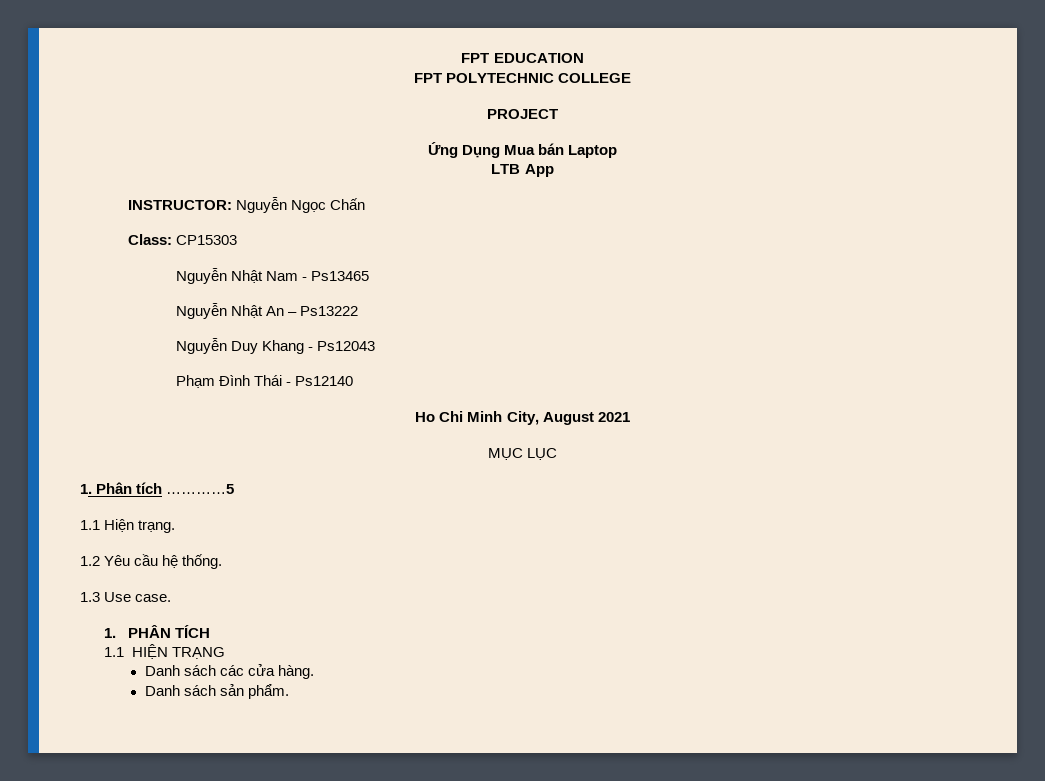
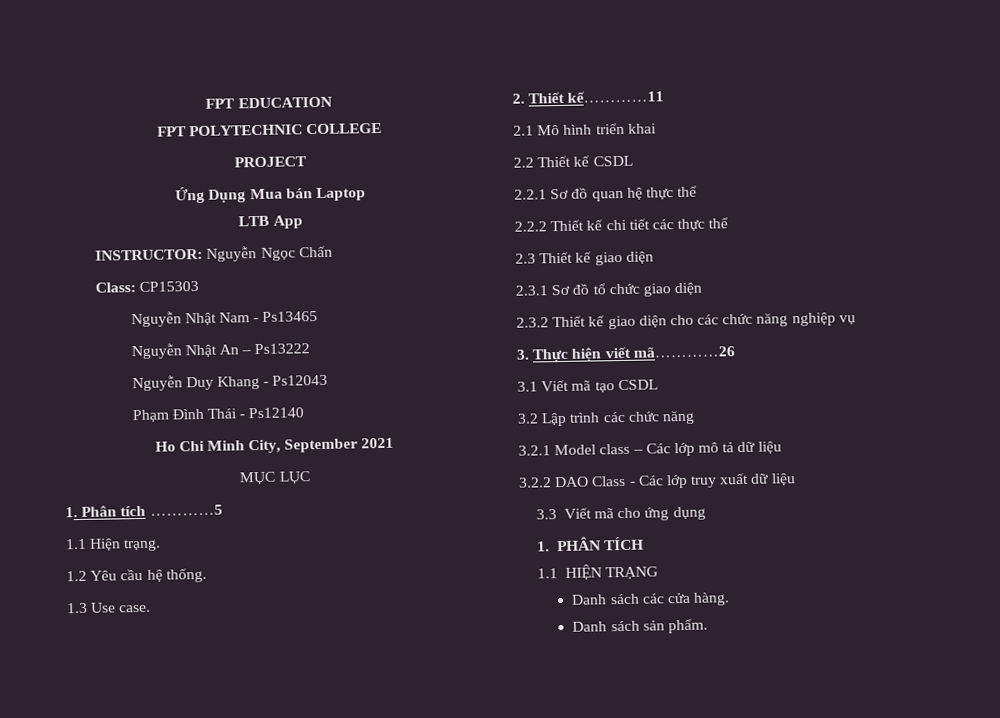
- Ho Chi Minh City, August 2021
+ Ho Chi Minh City, September 2021
+ 2. Thiết kế…………11
+ 2.1 Mô hình triển khai
+ 2.2 Thiết kế CSDL
+ 2.2.1 Sơ đồ quan hệ thực thể
+ 2.2.2 Thiết kế chi tiết các thực thể
+ 2.3 Thiết kế giao diện
+ 2.3.1 Sơ đồ tổ chức giao diện
+ 2.3.2 Thiết kế giao diện cho các chức năng nghiệp vụ
+ 3. Thực hiện viết mã…………26
+ 3.1 Viết mã tạo CSDL
+ 3.2 Lập trình các chức năng
+ 3.2.1 Model class – Các lớp mô tả dữ liệu
+ 3.2.2 DAO Class - Các lớp truy xuất dữ liệu
+ 3.3 Viết mã cho ứng dụng

